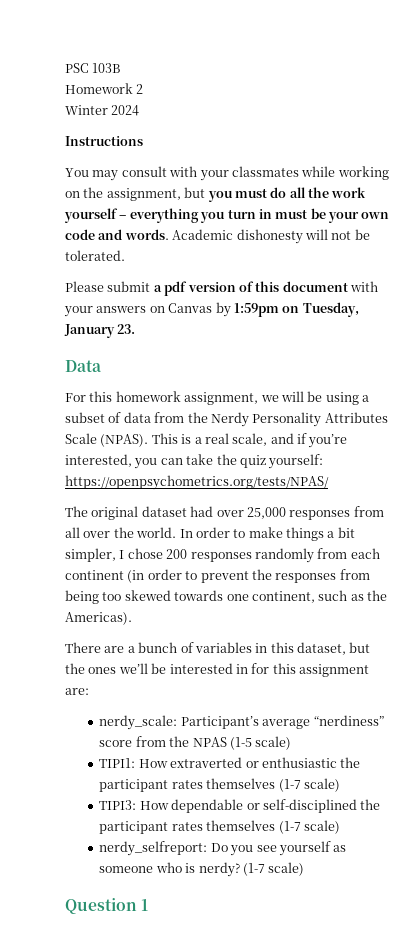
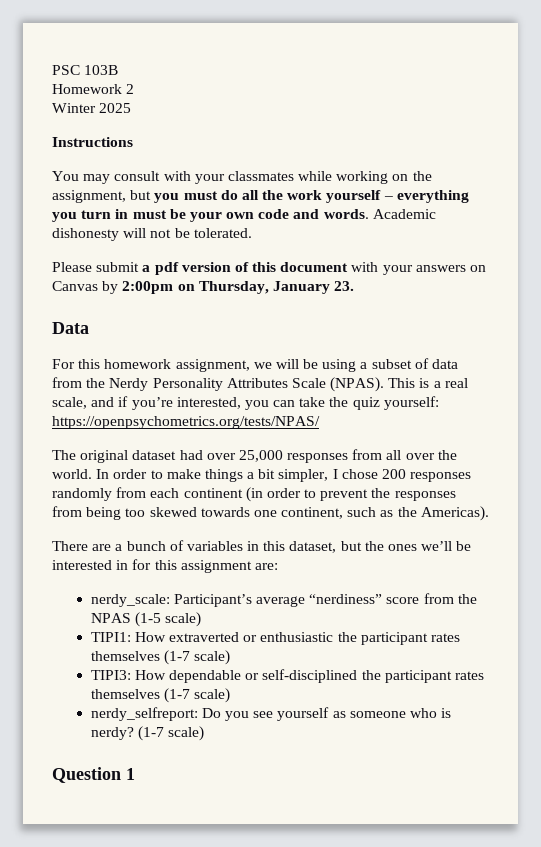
- Winter 2024
+ Winter 2025
- Please submit a pdf version of this document with your answers on Canvas by 1:59pm on Tuesday, January 23.
+ Please submit a pdf version of this document with your answers on Canvas by 2:00pm on Thursday, January 23.

